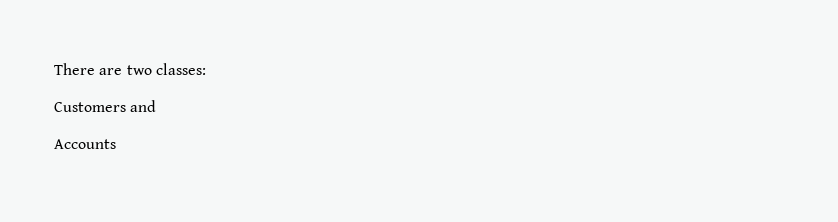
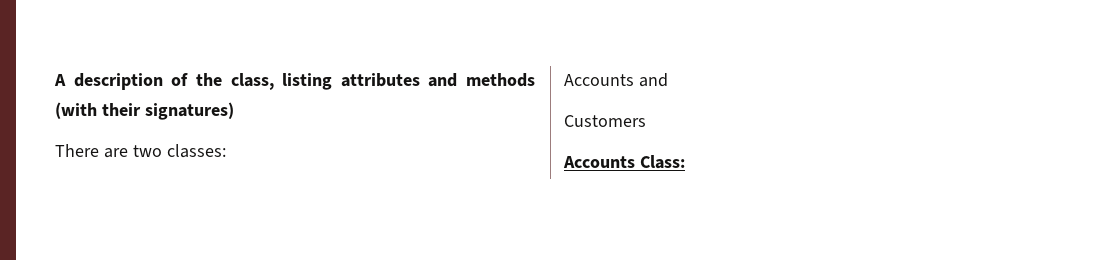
+ A description of the class, listing attributes and methods (with their signatures)
- Customers and
- Accounts
+ Accounts and
+ Customers
+ Accounts Class:

